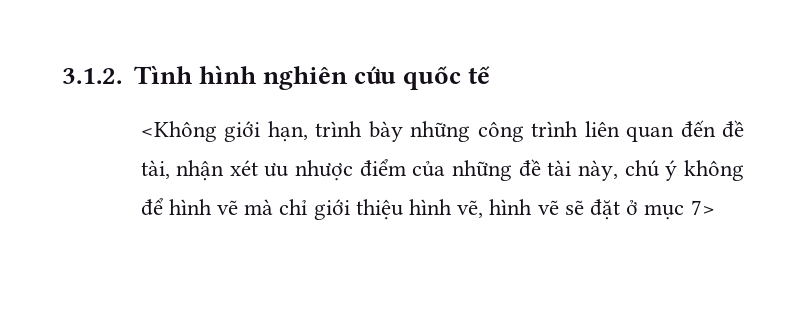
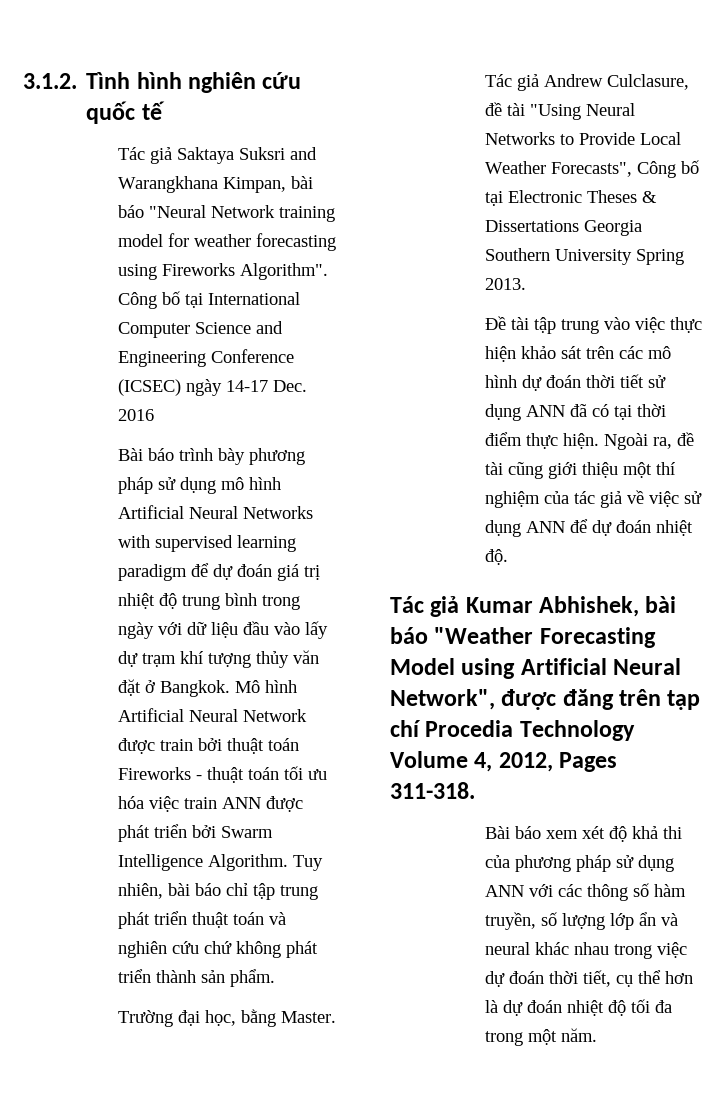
- <Không giới hạn, trình bày những công trình liên quan đến đề tài, nhận xét ưu nhược điểm của những đề tài này, chú ý không để hình vẽ mà chỉ giới thiệu hình vẽ, hình vẽ sẽ đặt ở mục 7>
+ Tác giả Saktaya Suksri and Warangkhana Kimpan, bài báo "Neural Network training model for weather forecasting using Fireworks Algorithm". Công bố tại International Computer Science and Engineering Conference (ICSEC) ngày 14-17 Dec. 2016
+ Bài báo trình bày phương pháp sử dụng mô hình Artificial Neural Networks with supervised learning paradigm để dự đoán giá trị nhiệt độ trung bình trong ngày với dữ liệu đầu vào lấy dự trạm khí tượng thủy văn đặt ở Bangkok. Mô hình Artificial Neural Network được train bởi thuật toán Fireworks - thuật toán tối ưu hóa việc train ANN được phát triển bởi Swarm Intelligence Algorithm. Tuy nhiên, bài báo chỉ tập trung phát triển thuật toán và nghiên cứu chứ không phát triển thành sản phẩm.
+ Trường đại học, bằng Master. Tác giả Andrew Culclasure, đề tài "Using Neural Networks to Provide Local Weather Forecasts", Công bố tại Electronic Theses & Dissertations Georgia Southern University Spring 2013.
+ Đề tài tập trung vào việc thực hiện khảo sát trên các mô hình dự đoán thời tiết sử dụng ANN đã có tại thời điểm thực hiện. Ngoài ra, đề tài cũng giới thiệu một thí nghiệm của tác giả về việc sử dụng ANN để dự đoán nhiệt độ.
+ Tác giả Kumar Abhishek, bài báo "Weather Forecasting Model using Artificial Neural Network", được đăng trên tạp chí Procedia Technology Volume 4, 2012, Pages 311-318.
+ Bài báo xem xét độ khả thi của phương pháp sử dụng ANN với các thông số hàm truyền, số lượng lớp ẩn và neural khác nhau trong việc dự đoán thời tiết, cụ thể hơn là dự đoán nhiệt độ tối đa trong một năm.

